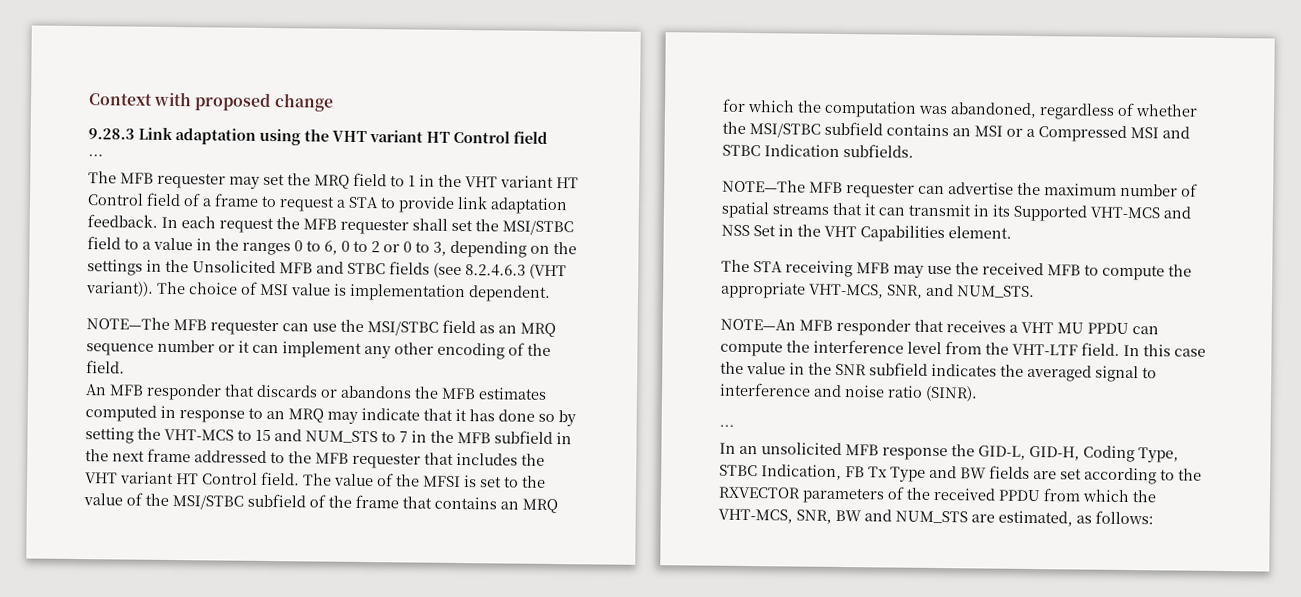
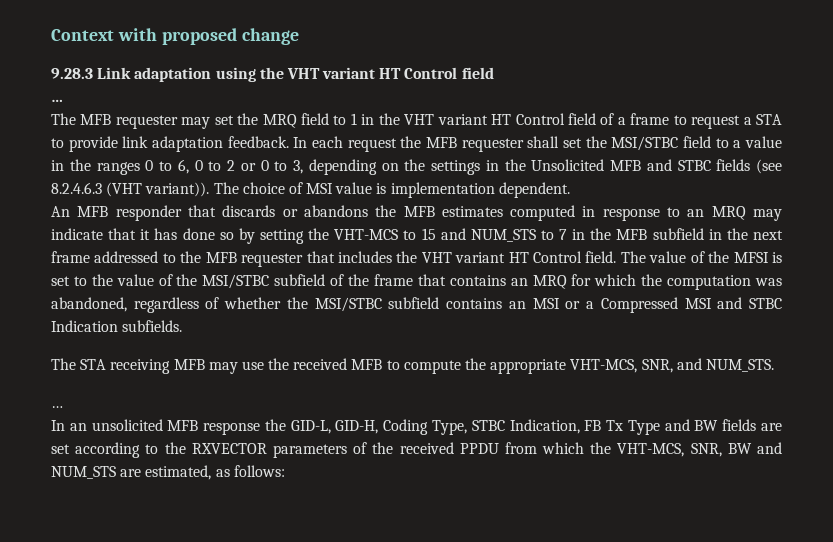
- NOTE—The MFB requester can use the MSI/STBC field as an MRQ sequence number or it can implement any other encoding of the field.
- NOTE—The MFB requester can advertise the maximum number of spatial streams that it can transmit in its Supported VHT-MCS and NSS Set in the VHT Capabilities element.
- NOTE—An MFB responder that receives a VHT MU PPDU can compute the interference level from the VHT-LTF field. In this case the value in the SNR subfield indicates the averaged signal to interference and noise ratio (SINR).

